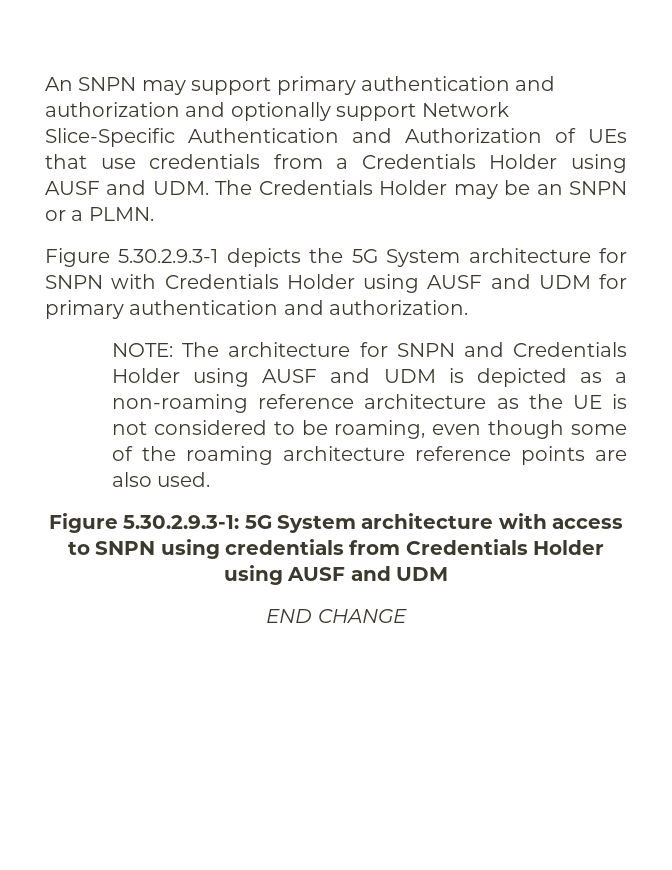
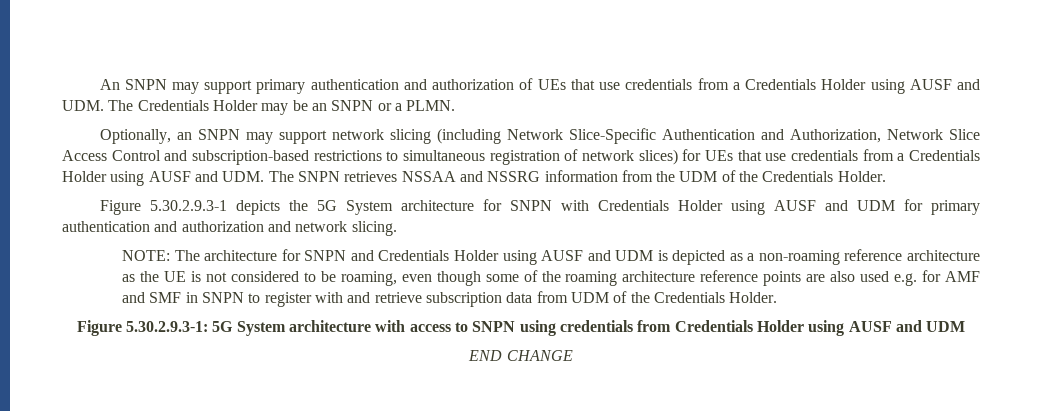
- An SNPN may support primary authentication and authorization and optionally support Network Slice-Specific Authentication and Authorization of UEs that use credentials from a Credentials Holder using AUSF and UDM. The Credentials Holder may be an SNPN or a PLMN.
+ An SNPN may support primary authentication and authorization of UEs that use credentials from a Credentials Holder using AUSF and UDM. The Credentials Holder may be an SNPN or a PLMN.
+ Optionally, an SNPN may support network slicing (including Network Slice-Specific Authentication and Authorization, Network Slice Access Control and subscription-based restrictions to simultaneous registration of network slices) for UEs that use credentials from a Credentials Holder using AUSF and UDM. The SNPN retrieves NSSAA and NSSRG information from the UDM of the Credentials Holder.
- Figure 5.30.2.9.3-1 depicts the 5G System architecture for SNPN with Credentials Holder using AUSF and UDM for primary authentication and authorization.
+ Figure 5.30.2.9.3-1 depicts the 5G System architecture for SNPN with Credentials Holder using AUSF and UDM for primary authentication and authorization and network slicing.
- NOTE: The architecture for SNPN and Credentials Holder using AUSF and UDM is depicted as a non-roaming reference architecture as the UE is not considered to be roaming, even though some of the roaming architecture reference points are also used.
+ NOTE: The architecture for SNPN and Credentials Holder using AUSF and UDM is depicted as a non-roaming reference architecture as the UE is not considered to be roaming, even though some of the roaming architecture reference points are also used e.g. for AMF and SMF in SNPN to register with and retrieve subscription data from UDM of the Credentials Holder.

